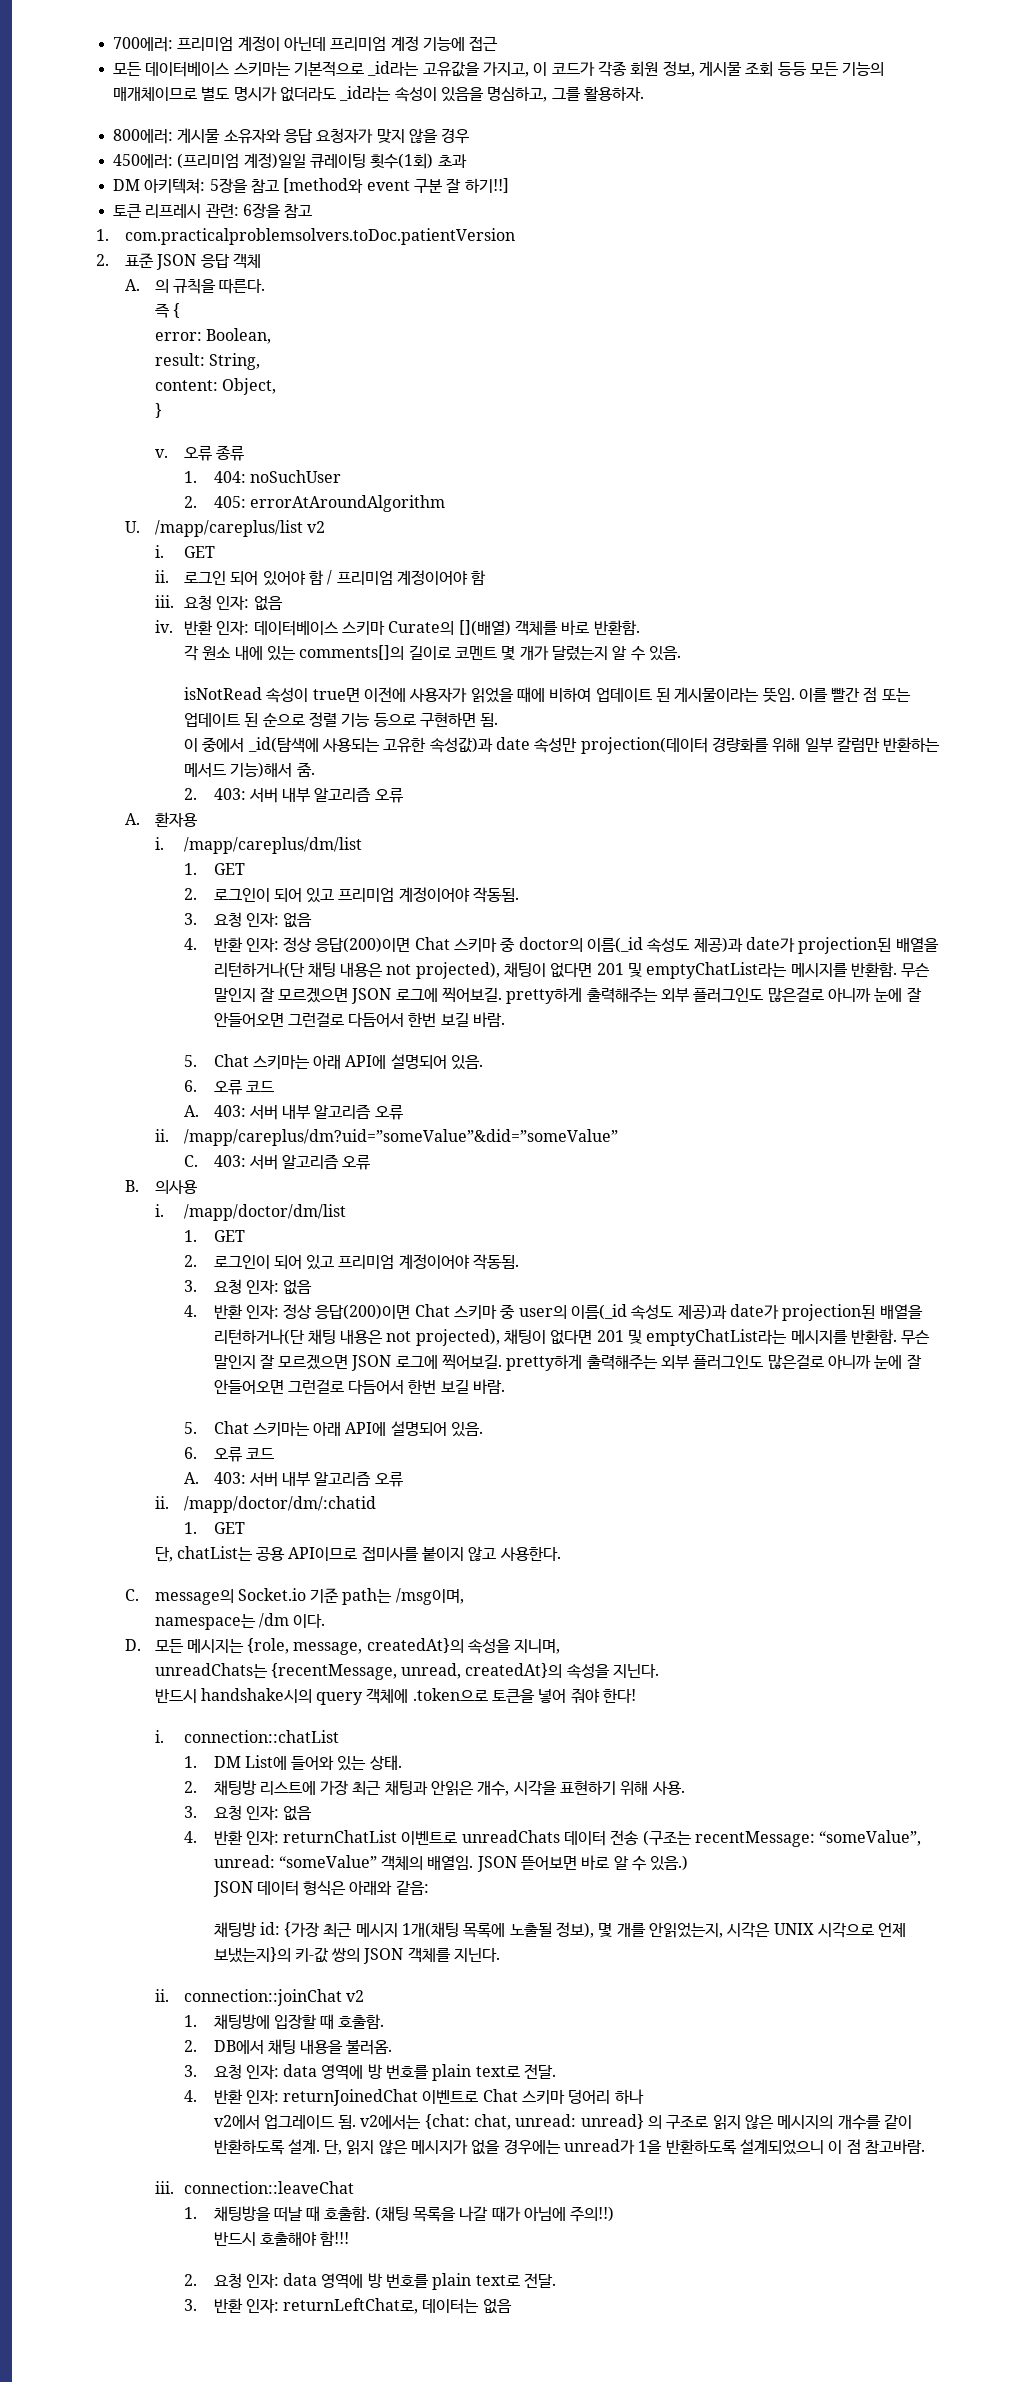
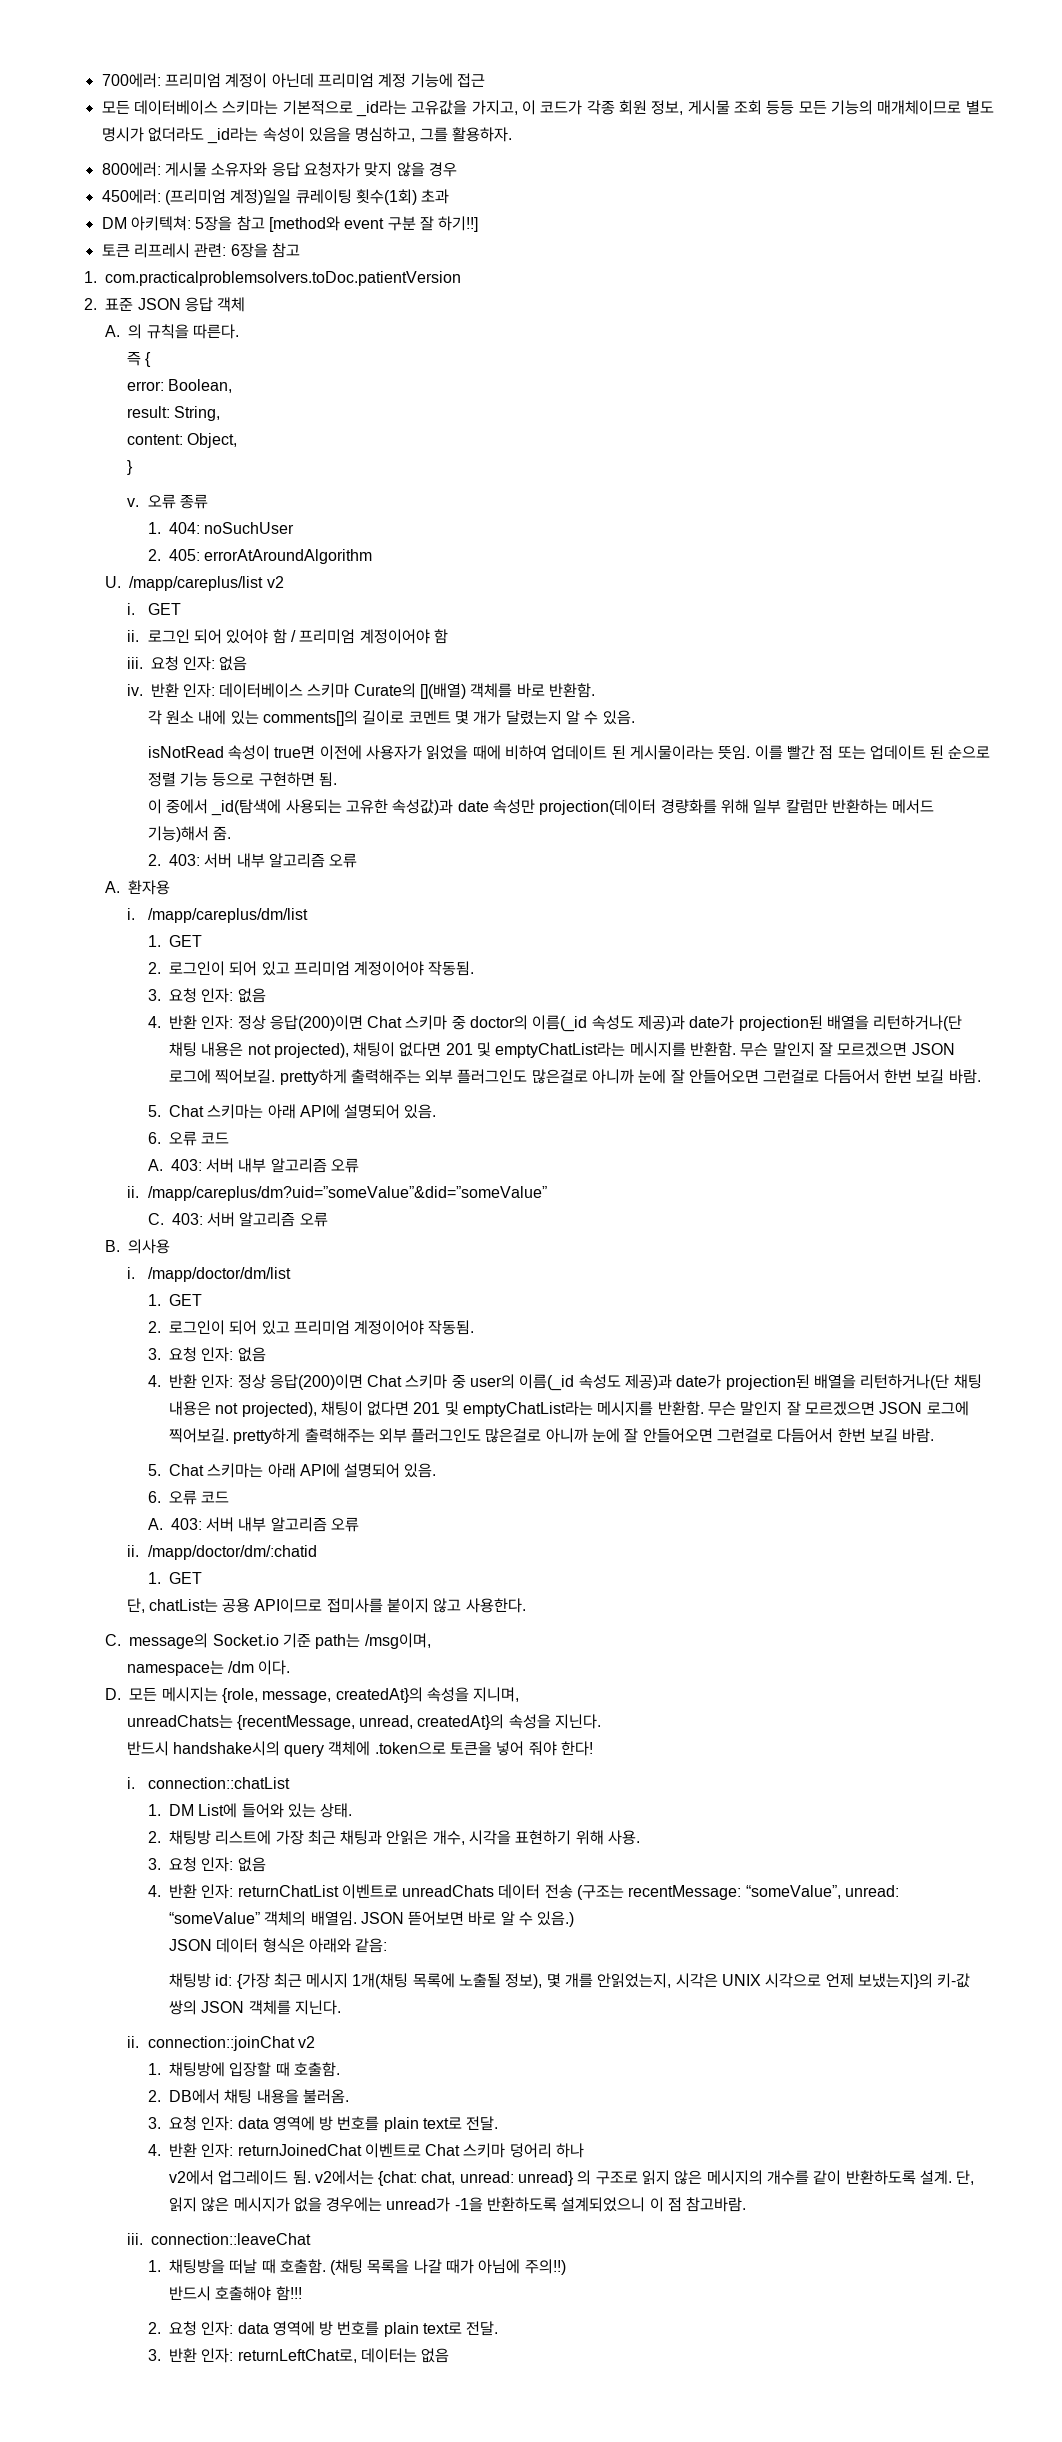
- 단, 읽지 않은 메시지가 없을 경우에는 unread가 1을 반환하도록 설계되었으니 이 점 참고바람.
+ 단, 읽지 않은 메시지가 없을 경우에는 unread가 -1을 반환하도록 설계되었으니 이 점 참고바람.

